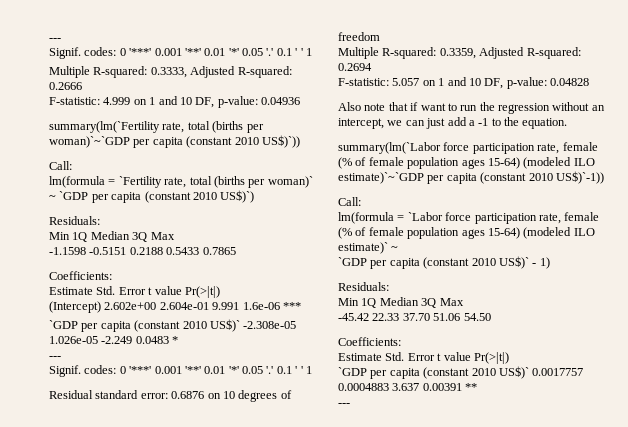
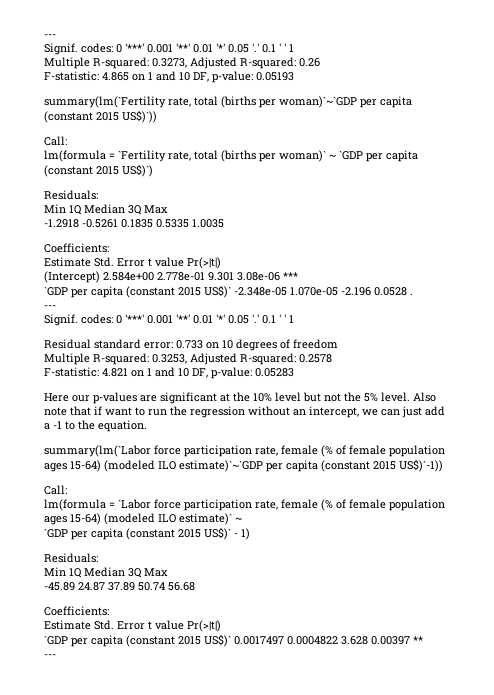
- Multiple R-squared: 0.3333, Adjusted R-squared: 0.2666
- F-statistic: 4.999 on 1 and 10 DF, p-value: 0.04936
+ Multiple R-squared: 0.3273, Adjusted R-squared: 0.26
+ F-statistic: 4.865 on 1 and 10 DF, p-value: 0.05193
- summary(lm(`Fertility rate, total (births per woman)`~`GDP per capita (constant 2010 US$)`))
+ summary(lm(`Fertility rate, total (births per woman)`~`GDP per capita (constant 2015 US$)`))
- lm(formula = `Fertility rate, total (births per woman)` ~ `GDP per capita (constant 2010 US$)`)
+ lm(formula = `Fertility rate, total (births per woman)` ~ `GDP per capita (constant 2015 US$)`)
- -1.1598 -0.5151 0.2188 0.5433 0.7865
+ -1.2918 -0.5261 0.1835 0.5335 1.0035
- (Intercept) 2.602e+00 2.604e-01 9.991 1.6e-06 ***
+ (Intercept) 2.584e+00 2.778e-01 9.301 3.08e-06 ***
- `GDP per capita (constant 2010 US$)` -2.308e-05 1.026e-05 -2.249 0.0483 *
+ `GDP per capita (constant 2015 US$)` -2.348e-05 1.070e-05 -2.196 0.0528 .
- Residual standard error: 0.6876 on 10 degrees of freedom
+ Residual standard error: 0.733 on 10 degrees of freedom
- Multiple R-squared: 0.3359, Adjusted R-squared: 0.2694
- F-statistic: 5.057 on 1 and 10 DF, p-value: 0.04828
- Also note that if want to run the regression without an intercept, we can just add a -1 to the equation.
+ Multiple R-squared: 0.3253, Adjusted R-squared: 0.2578
+ F-statistic: 4.821 on 1 and 10 DF, p-value: 0.05283
+ Here our p-values are significant at the 10% level but not the 5% level. Also note that if want to run the regression without an intercept, we can just add a -1 to the equation.
- summary(lm(`Labor force participation rate, female (% of female population ages 15-64) (modeled ILO estimate)`~`GDP per capita (constant 2010 US$)`-1))
+ summary(lm(`Labor force participation rate, female (% of female population ages 15-64) (modeled ILO estimate)`~`GDP per capita (constant 2015 US$)`-1))
- `GDP per capita (constant 2010 US$)` - 1)
+ `GDP per capita (constant 2015 US$)` - 1)
- -45.42 22.33 37.70 51.06 54.50
+ -45.89 24.87 37.89 50.74 56.68
- `GDP per capita (constant 2010 US$)` 0.0017757 0.0004883 3.637 0.00391 **
+ `GDP per capita (constant 2015 US$)` 0.0017497 0.0004822 3.628 0.00397 **

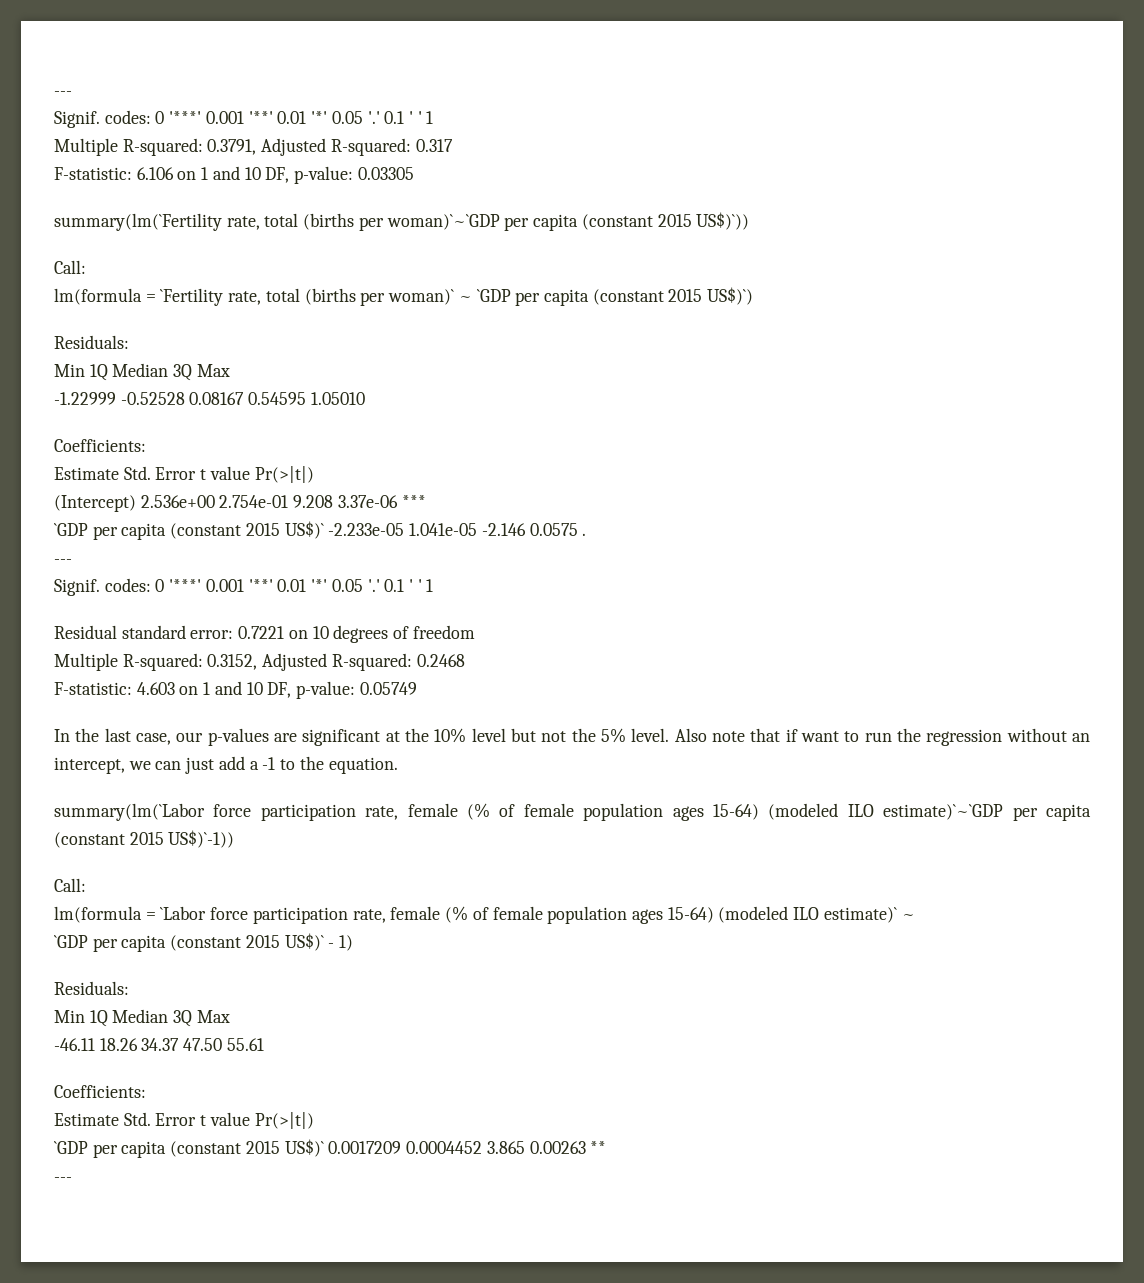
- Multiple R-squared: 0.3273, Adjusted R-squared: 0.26
- F-statistic: 4.865 on 1 and 10 DF, p-value: 0.05193
+ Multiple R-squared: 0.3791, Adjusted R-squared: 0.317
+ F-statistic: 6.106 on 1 and 10 DF, p-value: 0.03305
- -1.2918 -0.5261 0.1835 0.5335 1.0035
+ -1.22999 -0.52528 0.08167 0.54595 1.05010
- (Intercept) 2.584e+00 2.778e-01 9.301 3.08e-06 ***
+ (Intercept) 2.536e+00 2.754e-01 9.208 3.37e-06 ***
- `GDP per capita (constant 2015 US$)` -2.348e-05 1.070e-05 -2.196 0.0528 .
+ `GDP per capita (constant 2015 US$)` -2.233e-05 1.041e-05 -2.146 0.0575 .
- Residual standard error: 0.733 on 10 degrees of freedom
+ Residual standard error: 0.7221 on 10 degrees of freedom
- Multiple R-squared: 0.3253, Adjusted R-squared: 0.2578
- F-statistic: 4.821 on 1 and 10 DF, p-value: 0.05283
- Here our p-values are significant at the 10% level but not the 5% level.
+ Multiple R-squared: 0.3152, Adjusted R-squared: 0.2468
+ F-statistic: 4.603 on 1 and 10 DF, p-value: 0.05749
+ In the last case, our p-values are significant at the 10% level but not the 5% level.
- -45.89 24.87 37.89 50.74 56.68
+ -46.11 18.26 34.37 47.50 55.61
- `GDP per capita (constant 2015 US$)` 0.0017497 0.0004822 3.628 0.00397 **
+ `GDP per capita (constant 2015 US$)` 0.0017209 0.0004452 3.865 0.00263 **

